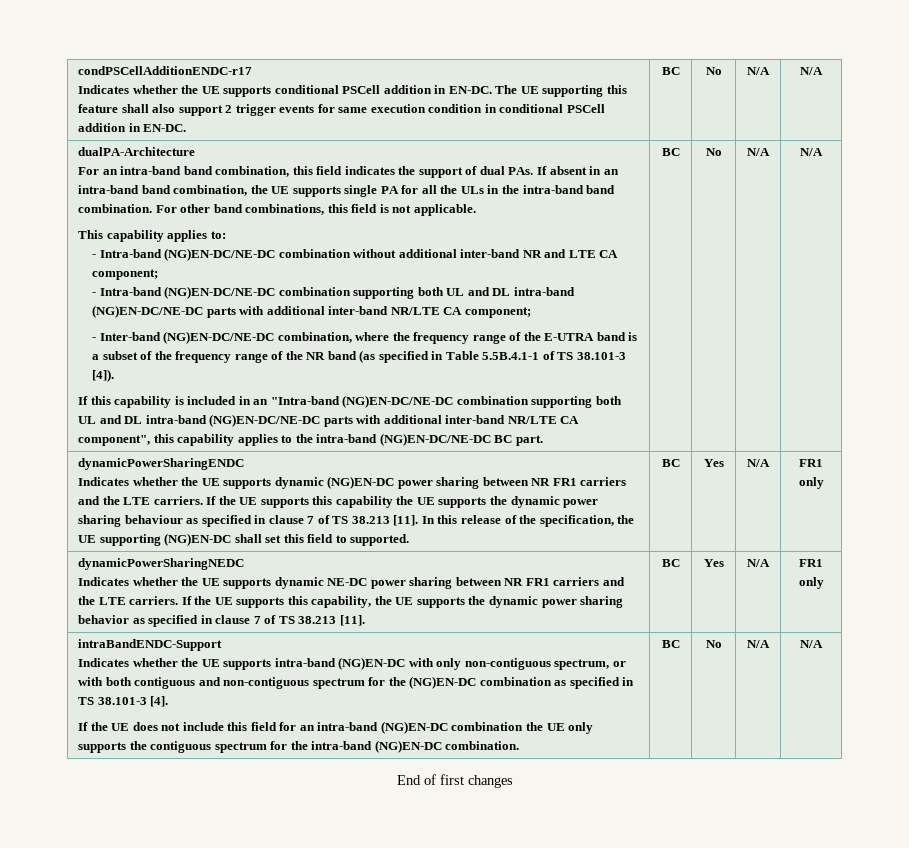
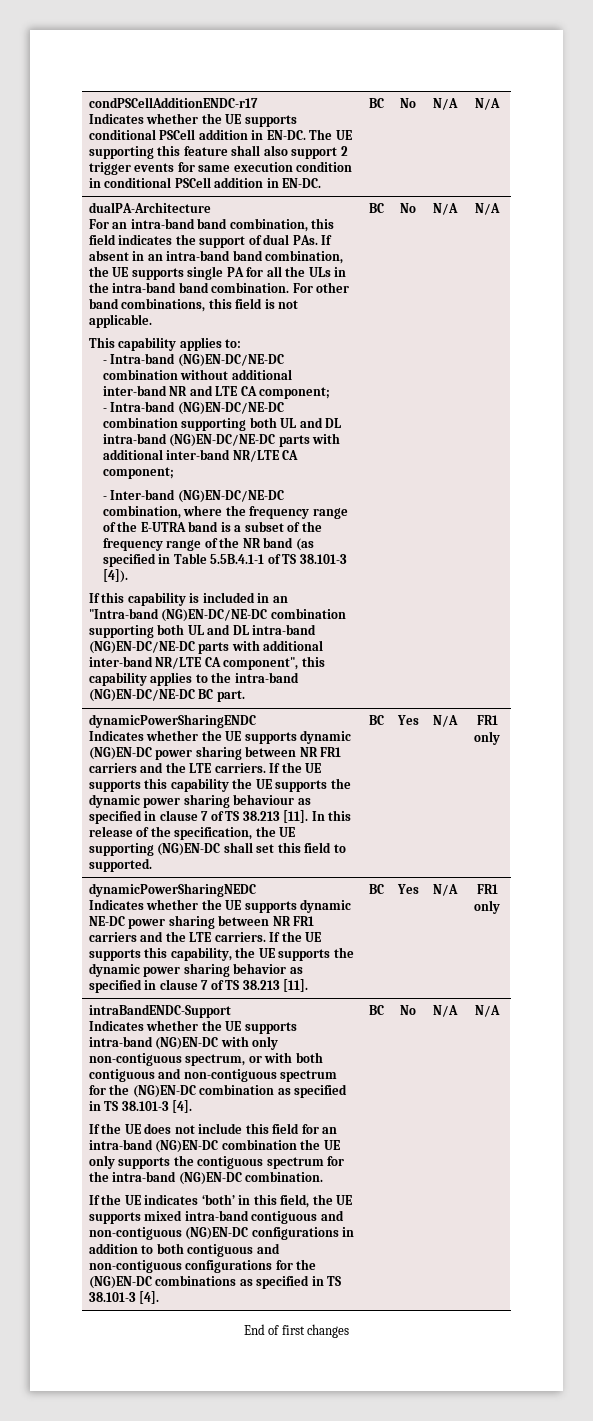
+ If the UE indicates ‘both’ in this field, the UE supports mixed intra-band contiguous and non-contiguous (NG)EN-DC configurations in addition to both contiguous and non-contiguous configurations for the (NG)EN-DC combinations as specified in TS 38.101-3 [4].

